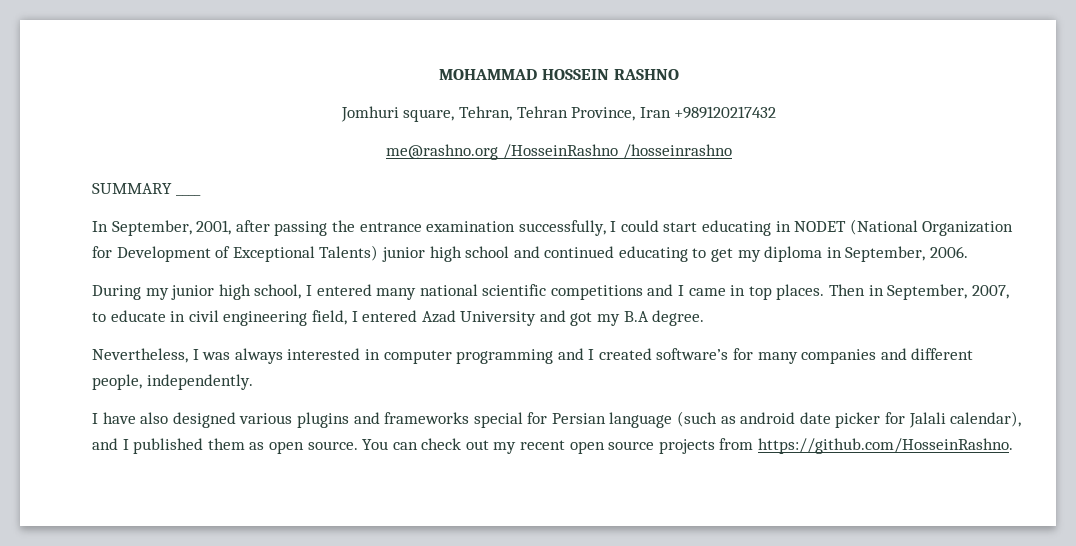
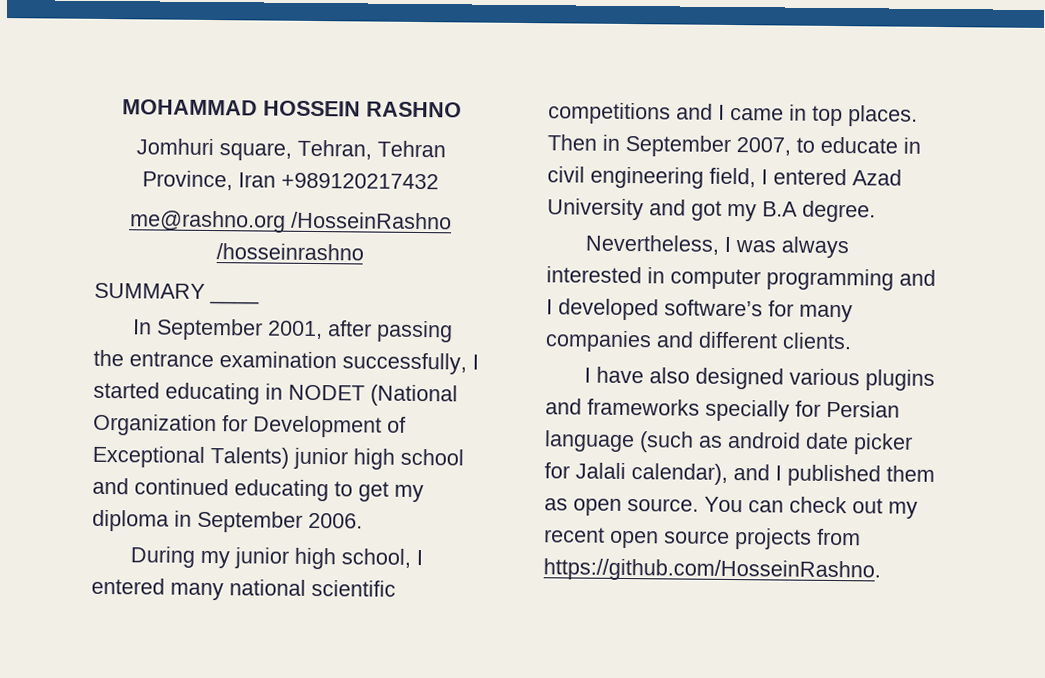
- In September, 2001, after passing the entrance examination successfully, I could start educating in NODET (National Organization for Development of Exceptional Talents) junior high school and continued educating to get my diploma in September, 2006.
+ In September 2001, after passing the entrance examination successfully, I started educating in NODET (National Organization for Development of Exceptional Talents) junior high school and continued educating to get my diploma in September 2006.
- Then in September, 2007, to educate in civil engineering field, I entered Azad University and got my B.A degree.
+ Then in September 2007, to educate in civil engineering field, I entered Azad University and got my B.A degree.
- Nevertheless, I was always interested in computer programming and I created software’s for many companies and different people, independently.
+ Nevertheless, I was always interested in computer programming and I developed software’s for many companies and different clients.
- I have also designed various plugins and frameworks special for Persian language (such as android date picker for Jalali calendar), and I published them as open source.
+ I have also designed various plugins and frameworks specially for Persian language (such as android date picker for Jalali calendar), and I published them as open source.

